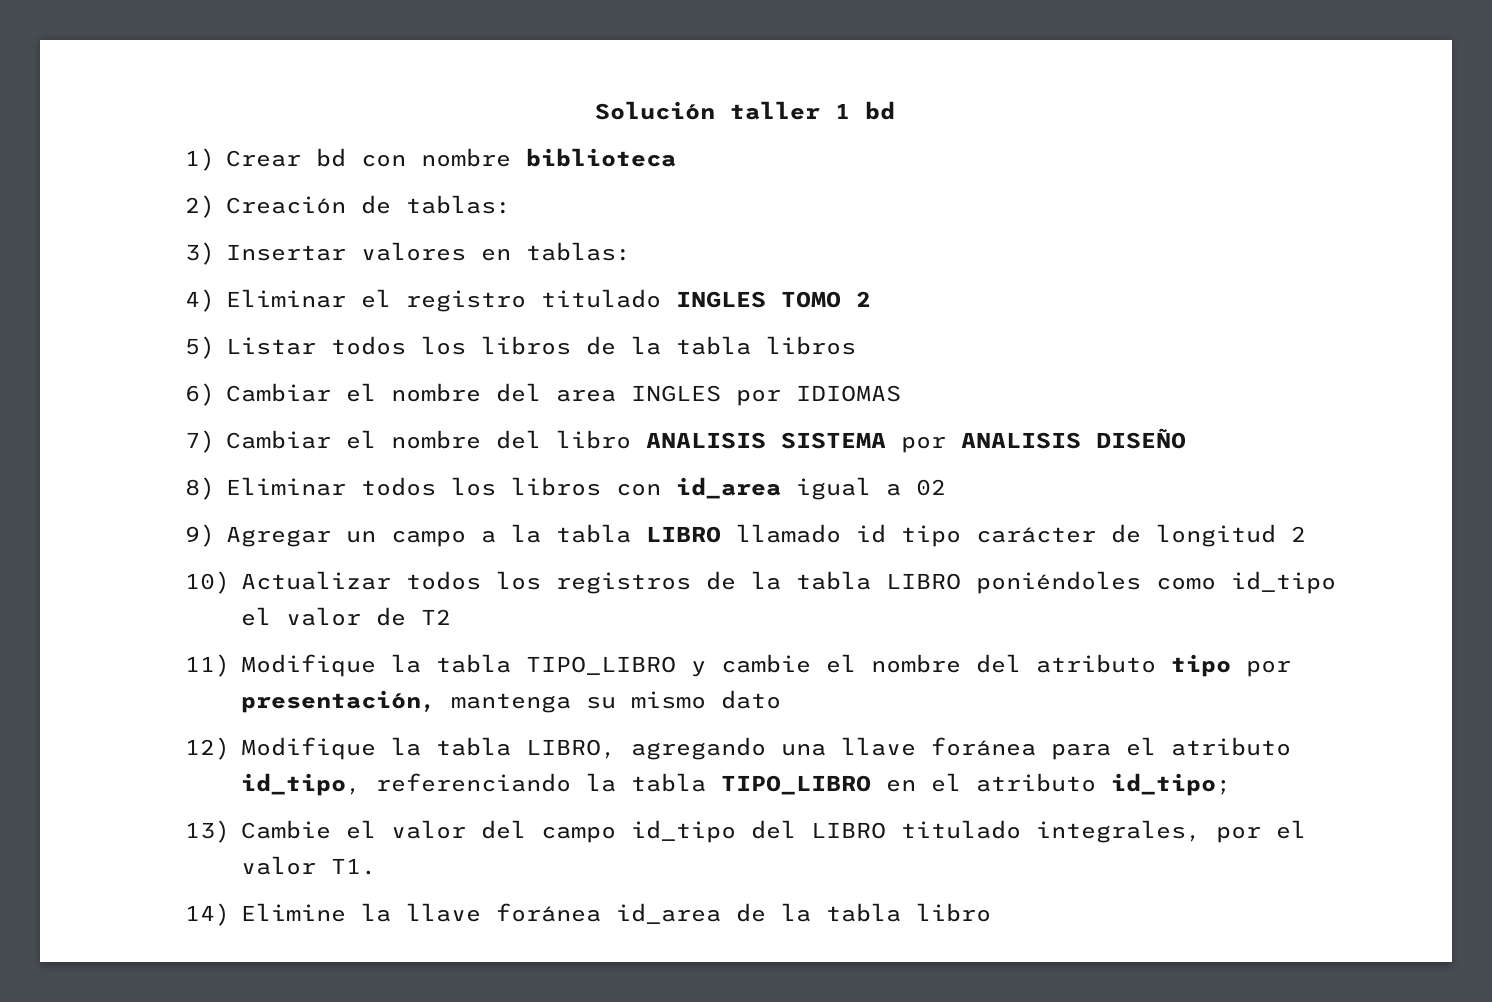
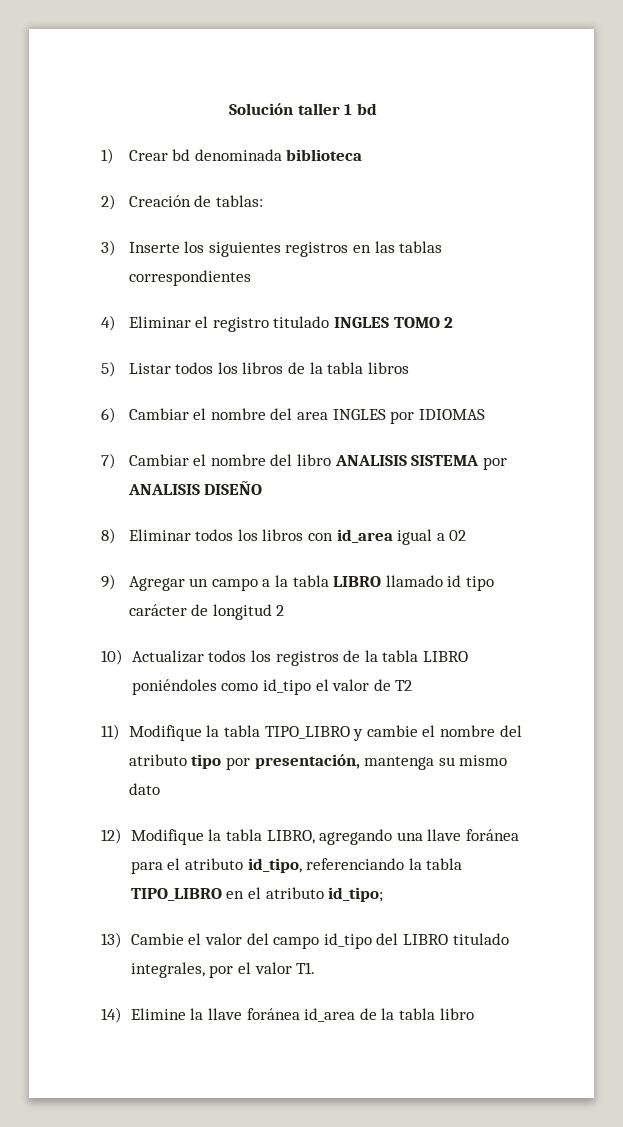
- 1) Crear bd con nombre biblioteca
+ 1) Crear bd denominada biblioteca
- 3) Insertar valores en tablas:
+ 3) Inserte los siguientes registros en las tablas correspondientes

